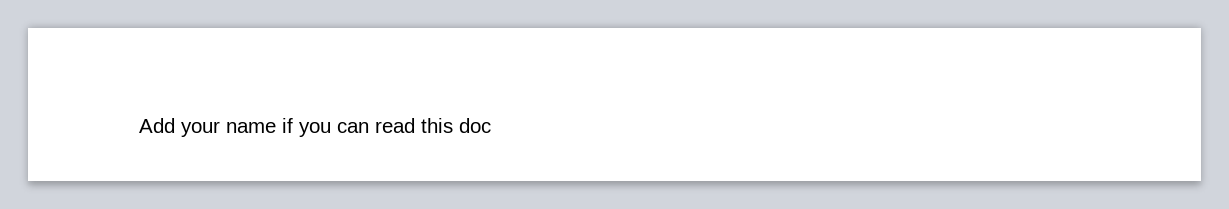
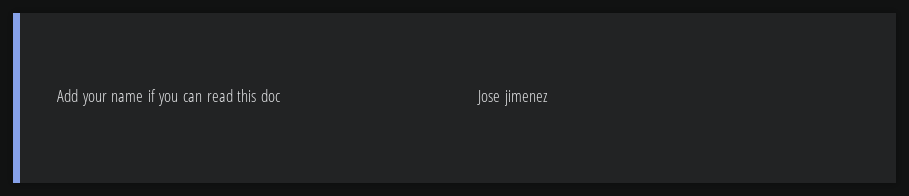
+ Jose jimenez

